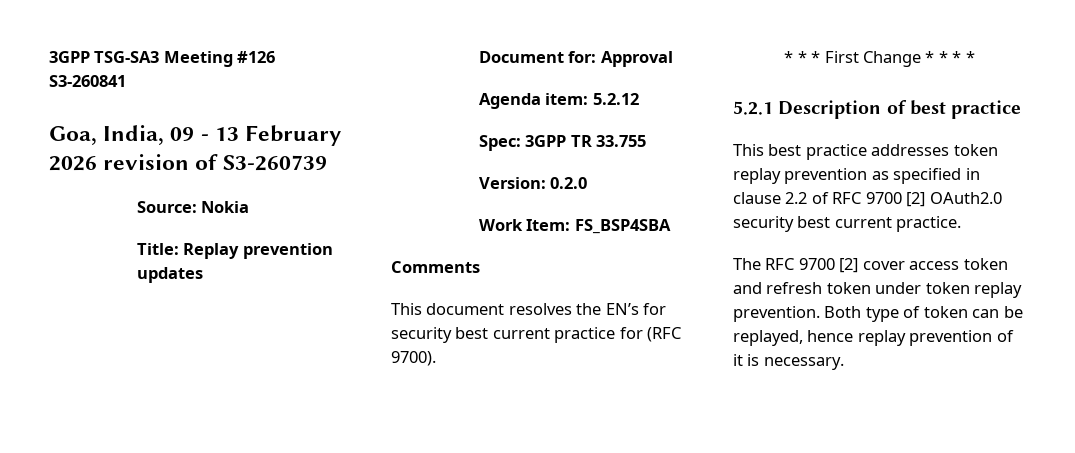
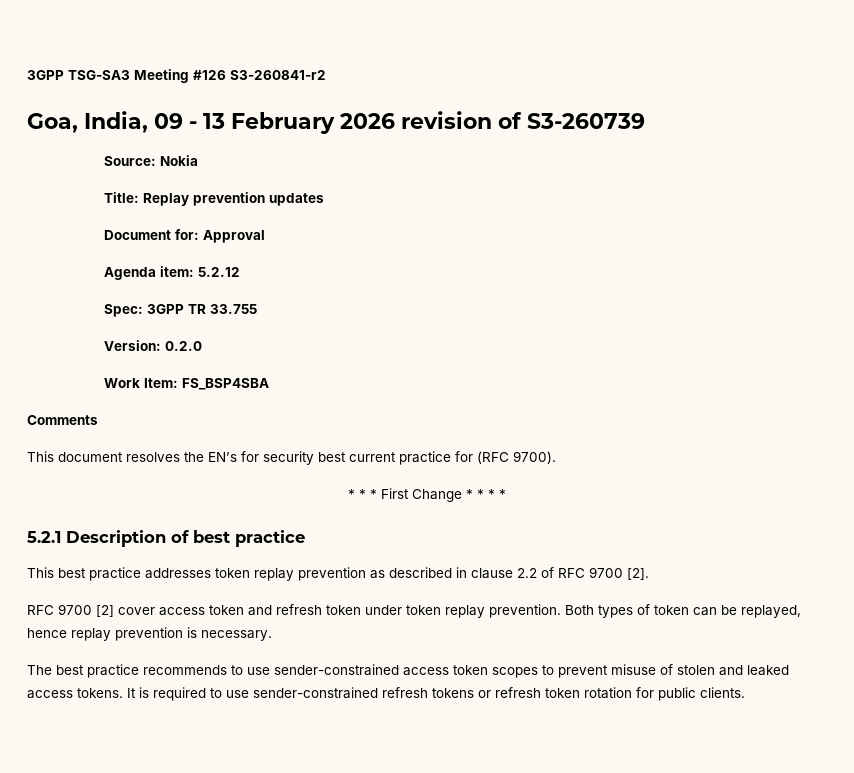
- 3GPP TSG-SA3 Meeting #126 S3-260841
+ 3GPP TSG-SA3 Meeting #126 S3-260841-r2
- This best practice addresses token replay prevention as specified in clause 2.2 of RFC 9700 [2] OAuth2.0 security best current practice.
- The RFC 9700 [2] cover access token and refresh token under token replay prevention.
+ This best practice addresses token replay prevention as described in clause 2.2 of RFC 9700 [2].
+ RFC 9700 [2] cover access token and refresh token under token replay prevention.
- Both type of token can be replayed, hence replay prevention of it is necessary.
+ Both types of token can be replayed, hence replay prevention is necessary.
+ The best practice recommends to use sender-constrained access token scopes to prevent misuse of stolen and leaked access tokens. It is required to use sender-constrained refresh tokens or refresh token rotation for public clients.

